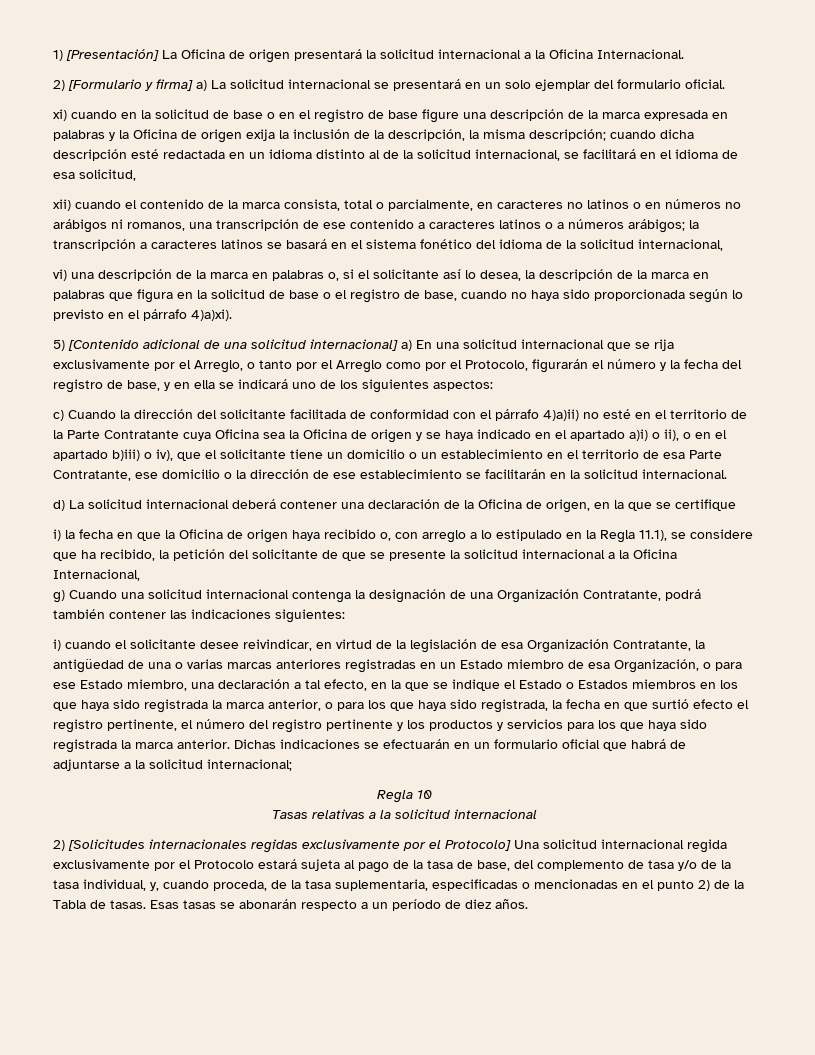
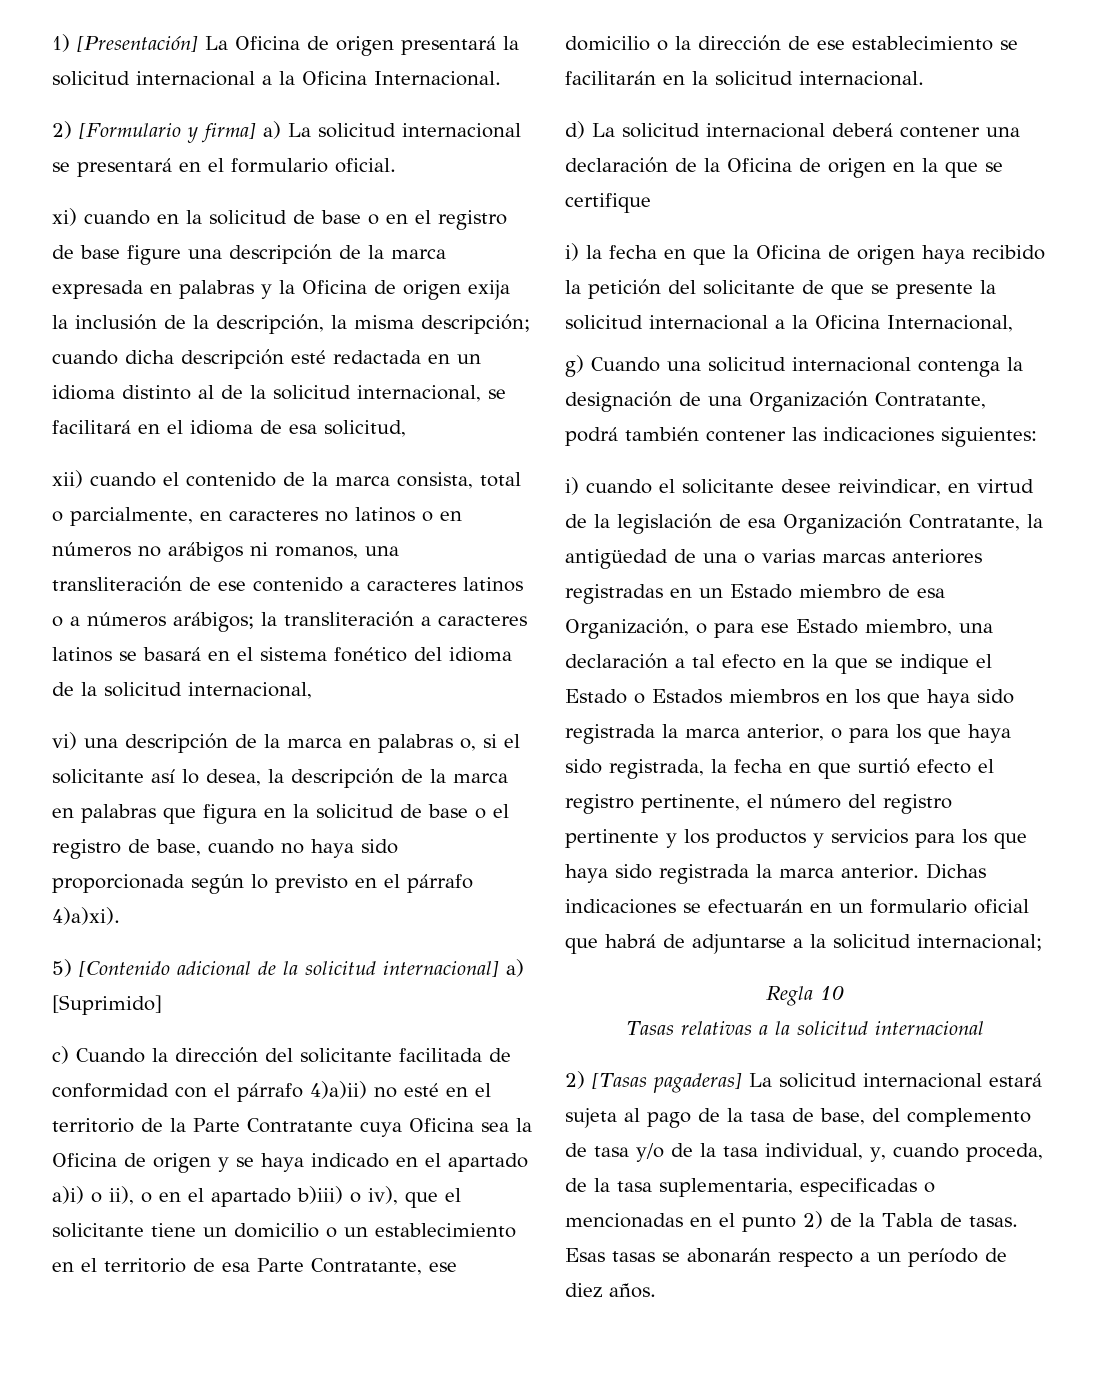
- 2) [Formulario y firma] a) La solicitud internacional se presentará en un solo ejemplar del formulario oficial.
+ 2) [Formulario y firma] a) La solicitud internacional se presentará en el formulario oficial.
- xii) cuando el contenido de la marca consista, total o parcialmente, en caracteres no latinos o en números no arábigos ni romanos, una transcripción de ese contenido a caracteres latinos o a números arábigos; la transcripción a caracteres latinos se basará en el sistema fonético del idioma de la solicitud internacional,
+ xii) cuando el contenido de la marca consista, total o parcialmente, en caracteres no latinos o en números no arábigos ni romanos, una transliteración de ese contenido a caracteres latinos o a números arábigos; la transliteración a caracteres latinos se basará en el sistema fonético del idioma de la solicitud internacional,
- 5) [Contenido adicional de una solicitud internacional] a) En una solicitud internacional que se rija exclusivamente por el Arreglo, o tanto por el Arreglo como por el Protocolo, figurarán el número y la fecha del registro de base, y en ella se indicará uno de los siguientes aspectos:
+ 5) [Contenido adicional de la solicitud internacional] a) [Suprimido]
- d) La solicitud internacional deberá contener una declaración de la Oficina de origen, en la que se certifique
+ d) La solicitud internacional deberá contener una declaración de la Oficina de origen en la que se certifique
- i) la fecha en que la Oficina de origen haya recibido o, con arreglo a lo estipulado en la Regla 11.1), se considere que ha recibido, la petición del solicitante de que se presente la solicitud internacional a la Oficina Internacional,
+ i) la fecha en que la Oficina de origen haya recibido la petición del solicitante de que se presente la solicitud internacional a la Oficina Internacional,
- i) cuando el solicitante desee reivindicar, en virtud de la legislación de esa Organización Contratante, la antigüedad de una o varias marcas anteriores registradas en un Estado miembro de esa Organización, o para ese Estado miembro, una declaración a tal efecto, en la que se indique el Estado o Estados miembros en los que haya sido registrada la marca anterior, o para los que haya sido registrada, la fecha en que surtió efecto el registro pertinente, el número del registro pertinente y los productos y servicios para los que haya sido registrada la marca anterior.
+ i) cuando el solicitante desee reivindicar, en virtud de la legislación de esa Organización Contratante, la antigüedad de una o varias marcas anteriores registradas en un Estado miembro de esa Organización, o para ese Estado miembro, una declaración a tal efecto en la que se indique el Estado o Estados miembros en los que haya sido registrada la marca anterior, o para los que haya sido registrada, la fecha en que surtió efecto el registro pertinente, el número del registro pertinente y los productos y servicios para los que haya sido registrada la marca anterior.
- 2) [Solicitudes internacionales regidas exclusivamente por el Protocolo] Una solicitud internacional regida exclusivamente por el Protocolo estará sujeta al pago de la tasa de base, del complemento de tasa y/o de la tasa individual, y, cuando proceda, de la tasa suplementaria, especificadas o mencionadas en el punto 2) de la Tabla de tasas.
+ 2) [Tasas pagaderas] La solicitud internacional estará sujeta al pago de la tasa de base, del complemento de tasa y/o de la tasa individual, y, cuando proceda, de la tasa suplementaria, especificadas o mencionadas en el punto 2) de la Tabla de tasas.

